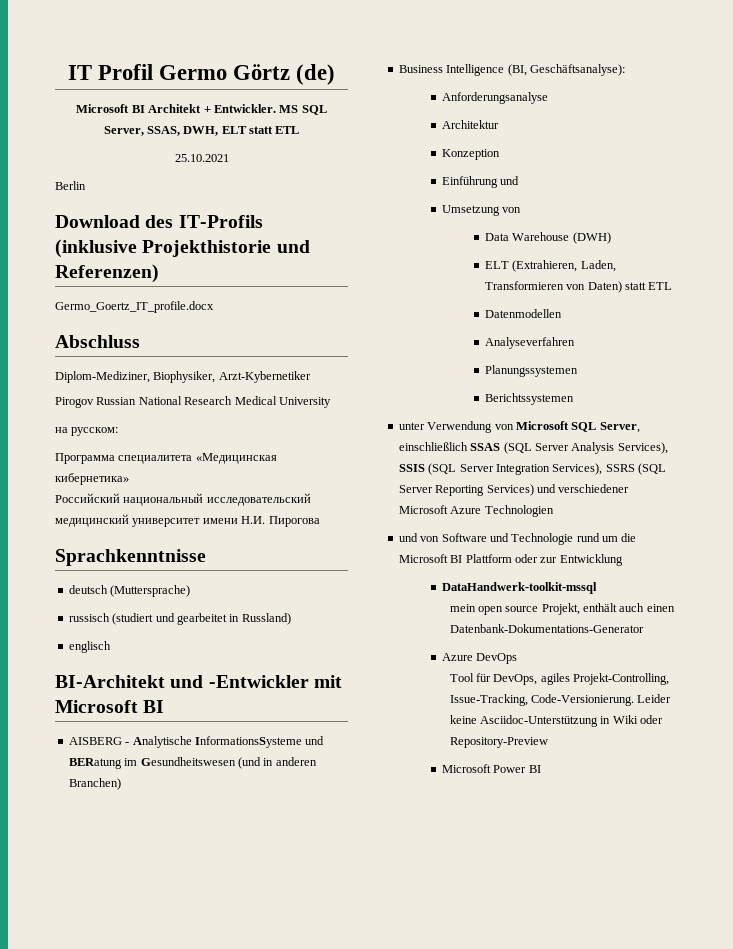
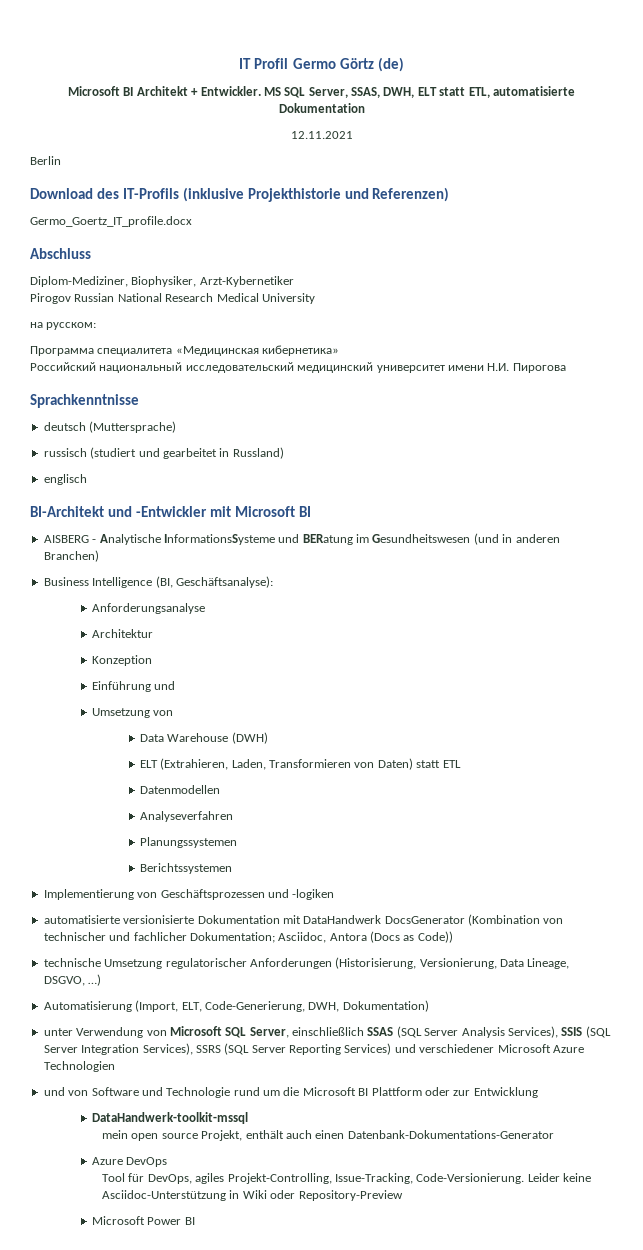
- MS SQL Server, SSAS, DWH, ELT statt ETL
- 25.10.2021
+ MS SQL Server, SSAS, DWH, ELT statt ETL, automatisierte Dokumentation
+ 12.11.2021
+ Implementierung von Geschäftsprozessen und -logiken
+ automatisierte versionisierte Dokumentation mit DataHandwerk DocsGenerator (Kombination von technischer und fachlicher Dokumentation; Asciidoc, Antora (Docs as Code))
+ technische Umsetzung regulatorischer Anforderungen (Historisierung, Versionierung, Data Lineage, DSGVO, …)
+ Automatisierung (Import, ELT, Code-Generierung, DWH, Dokumentation)

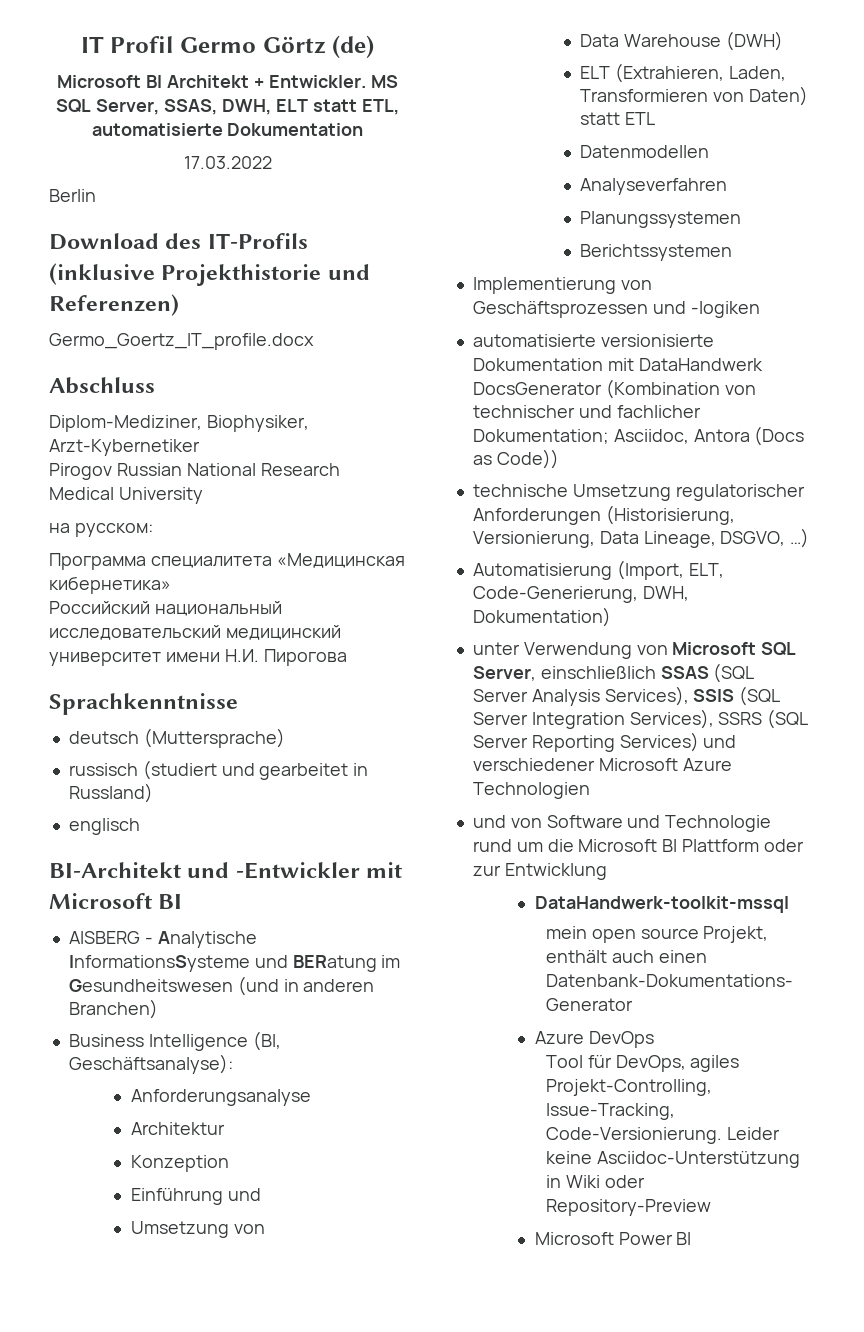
- 12.11.2021
+ 17.03.2022

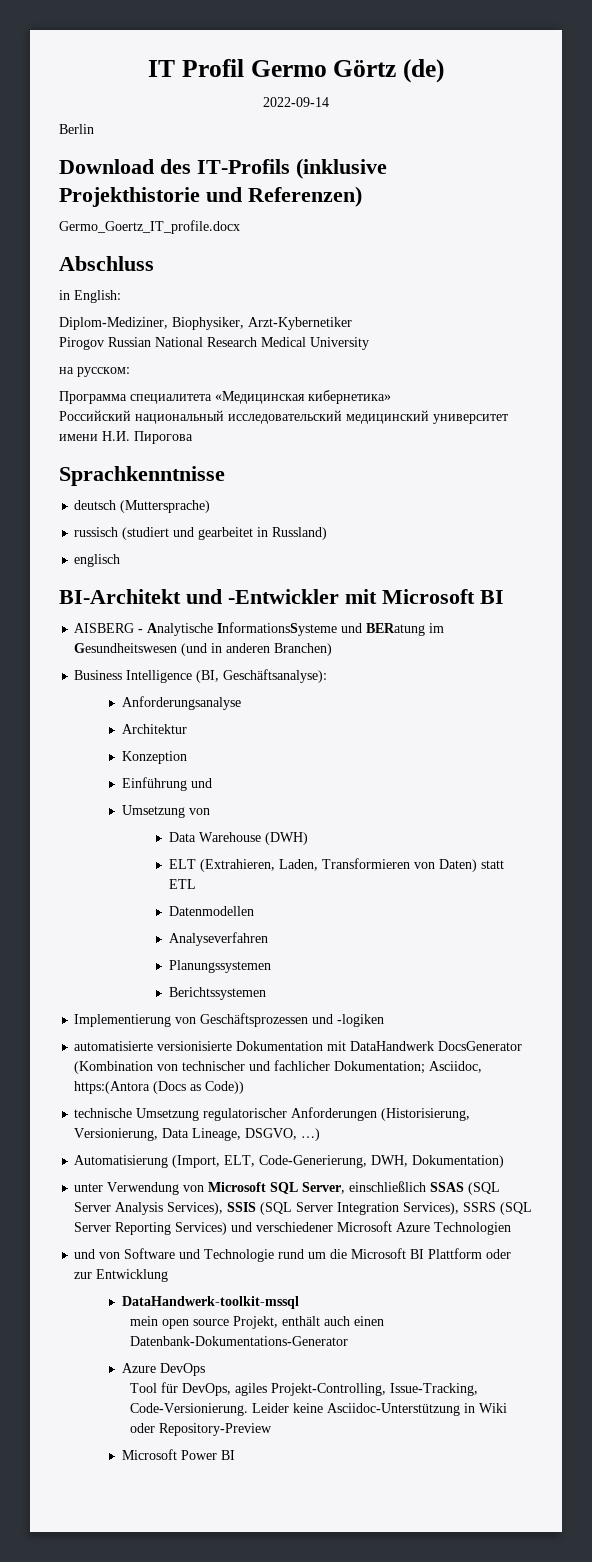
- Microsoft BI Architekt + Entwickler. MS SQL Server, SSAS, DWH, ELT statt ETL, automatisierte Dokumentation
- 17.03.2022
+ 2022-09-14
+ in English:
- automatisierte versionisierte Dokumentation mit DataHandwerk DocsGenerator (Kombination von technischer und fachlicher Dokumentation; Asciidoc, Antora (Docs as Code))
+ automatisierte versionisierte Dokumentation mit DataHandwerk DocsGenerator (Kombination von technischer und fachlicher Dokumentation; Asciidoc, https:(Antora (Docs as Code))

